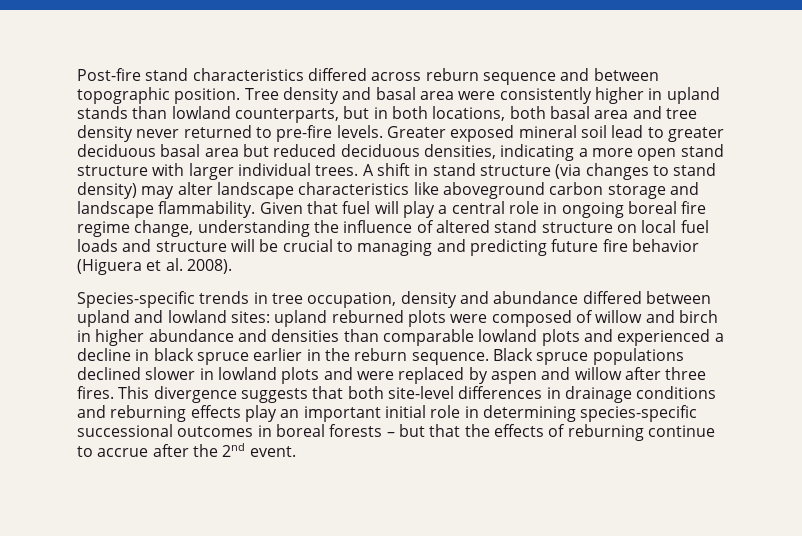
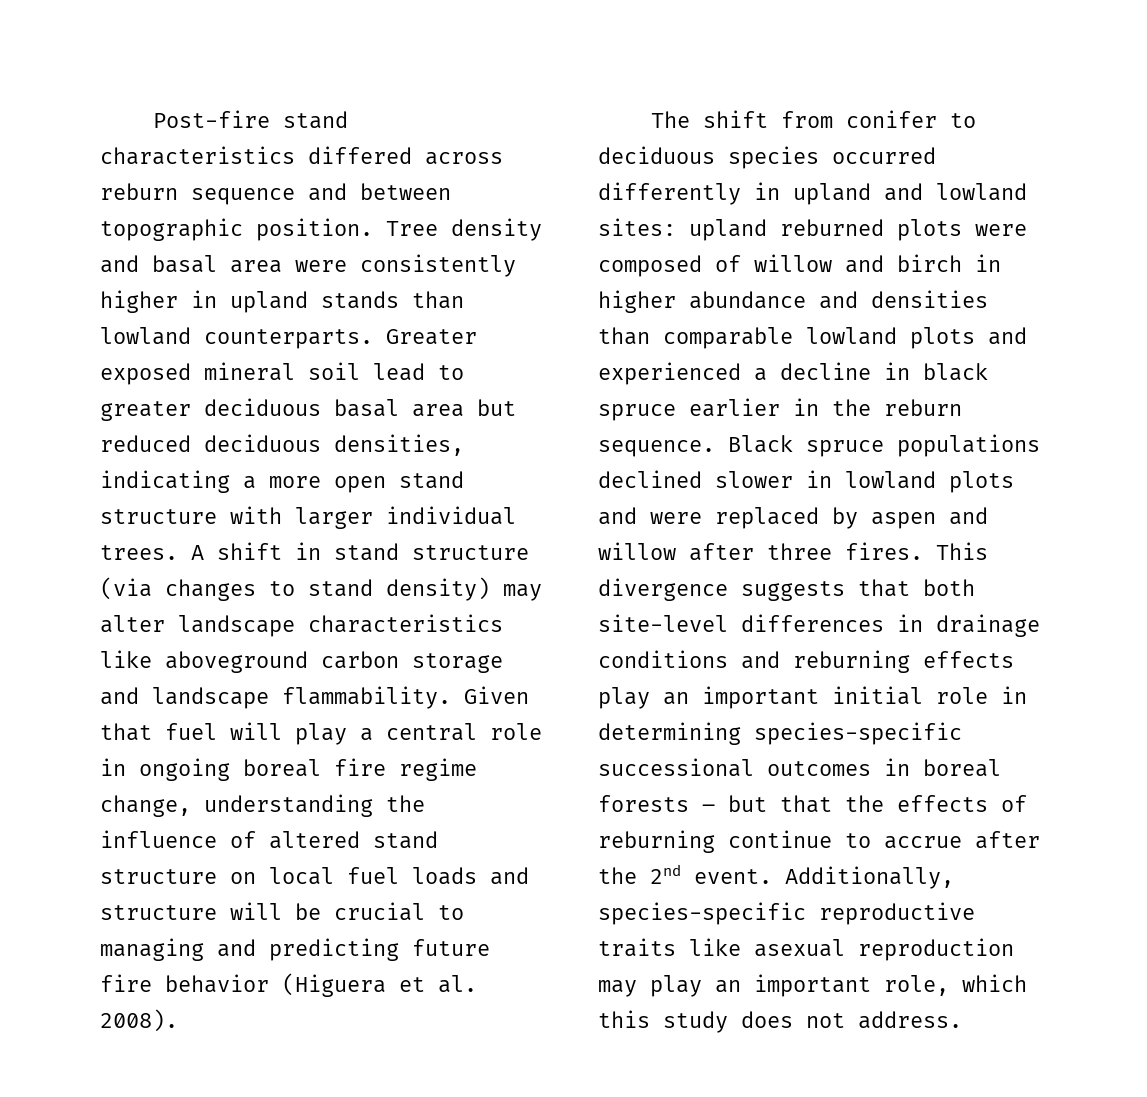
- Tree density and basal area were consistently higher in upland stands than lowland counterparts, but in both locations, both basal area and tree density never returned to pre-fire levels.
+ Tree density and basal area were consistently higher in upland stands than lowland counterparts.
- Species-specific trends in tree occupation, density and abundance differed between upland and lowland sites: upland reburned plots were composed of willow and birch in higher abundance and densities than comparable lowland plots and experienced a decline in black spruce earlier in the reburn sequence.
+ The shift from conifer to deciduous species occurred differently in upland and lowland sites: upland reburned plots were composed of willow and birch in higher abundance and densities than comparable lowland plots and experienced a decline in black spruce earlier in the reburn sequence.
+ Additionally, species-specific reproductive traits like asexual reproduction may play an important role, which this study does not address.

